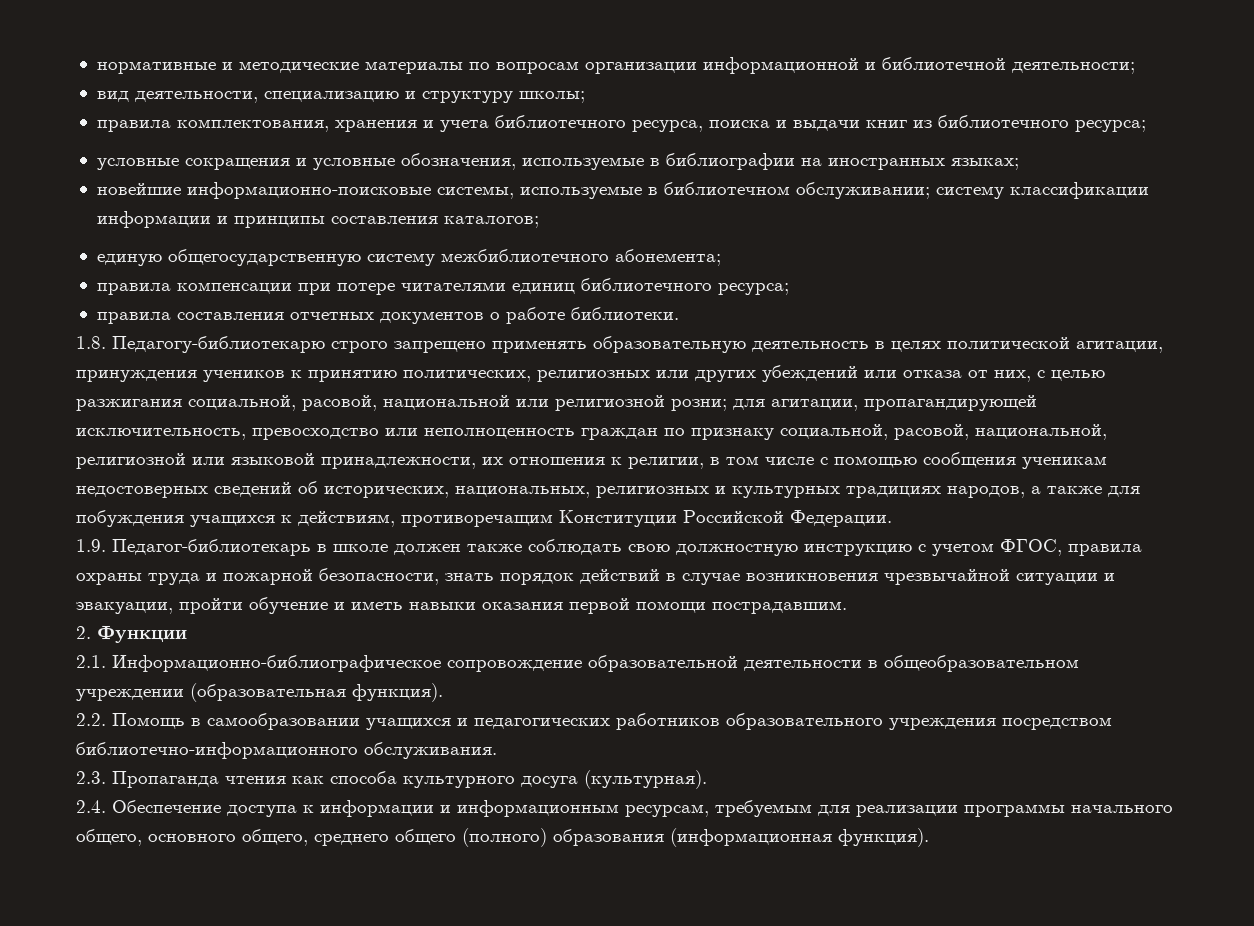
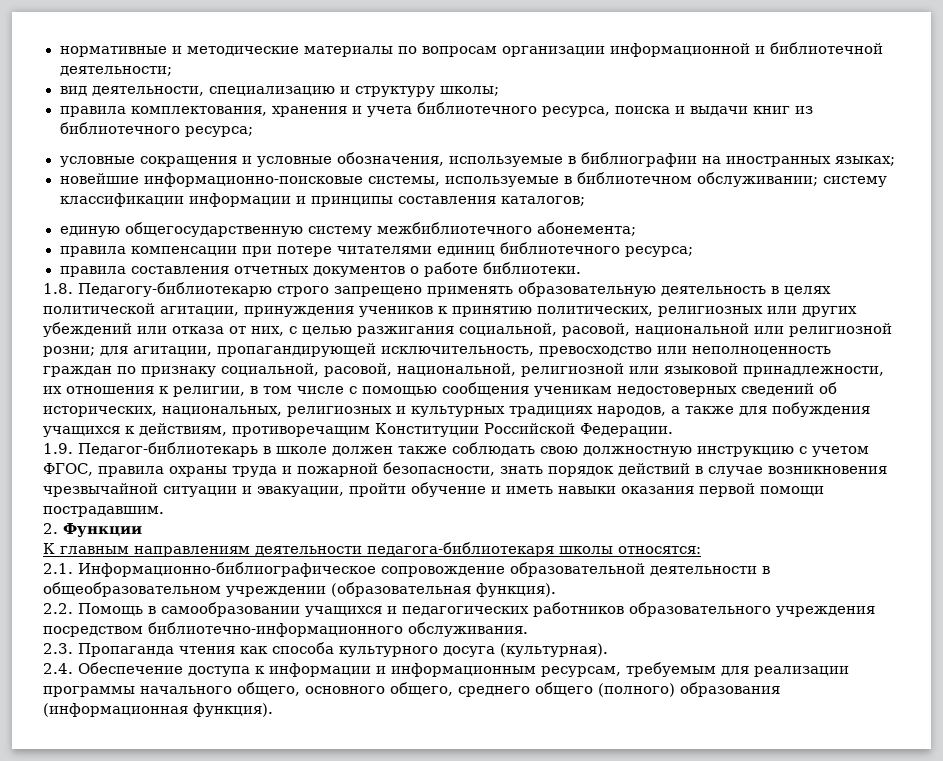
+ К главным направлениям деятельности педагога-библиотекаря школы относятся:

